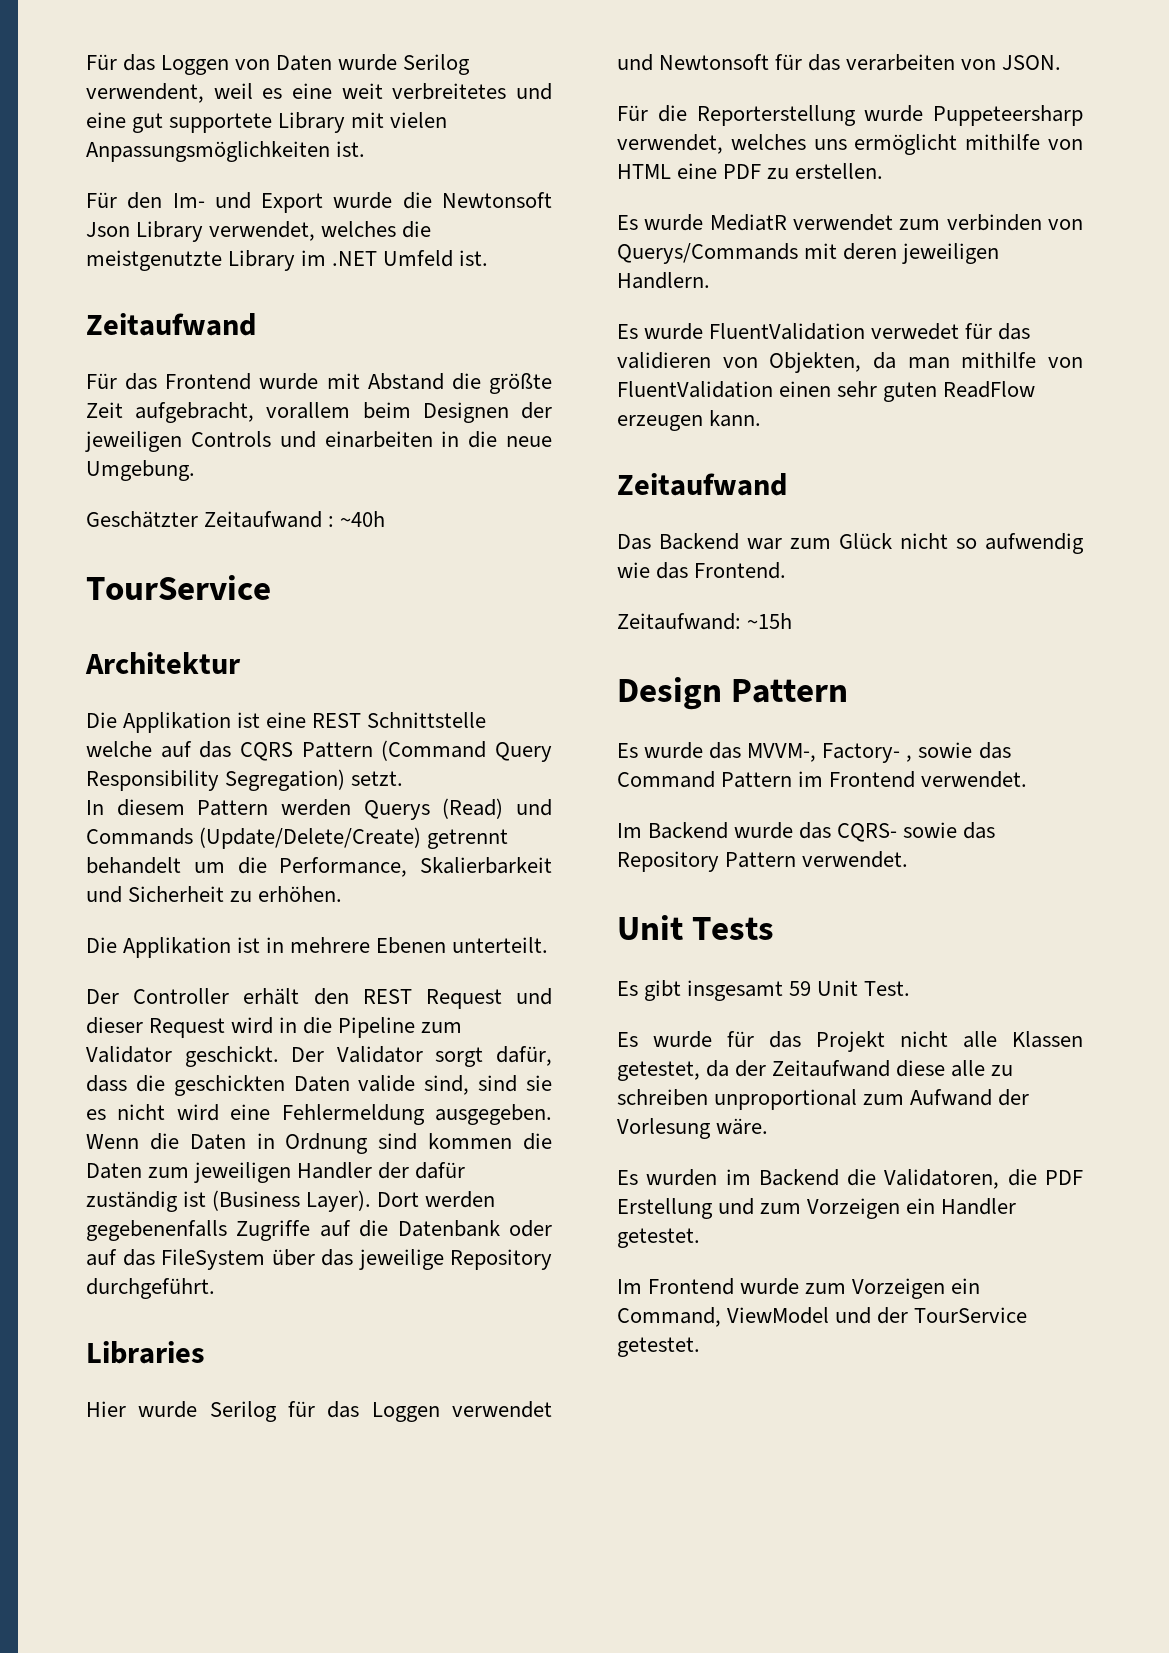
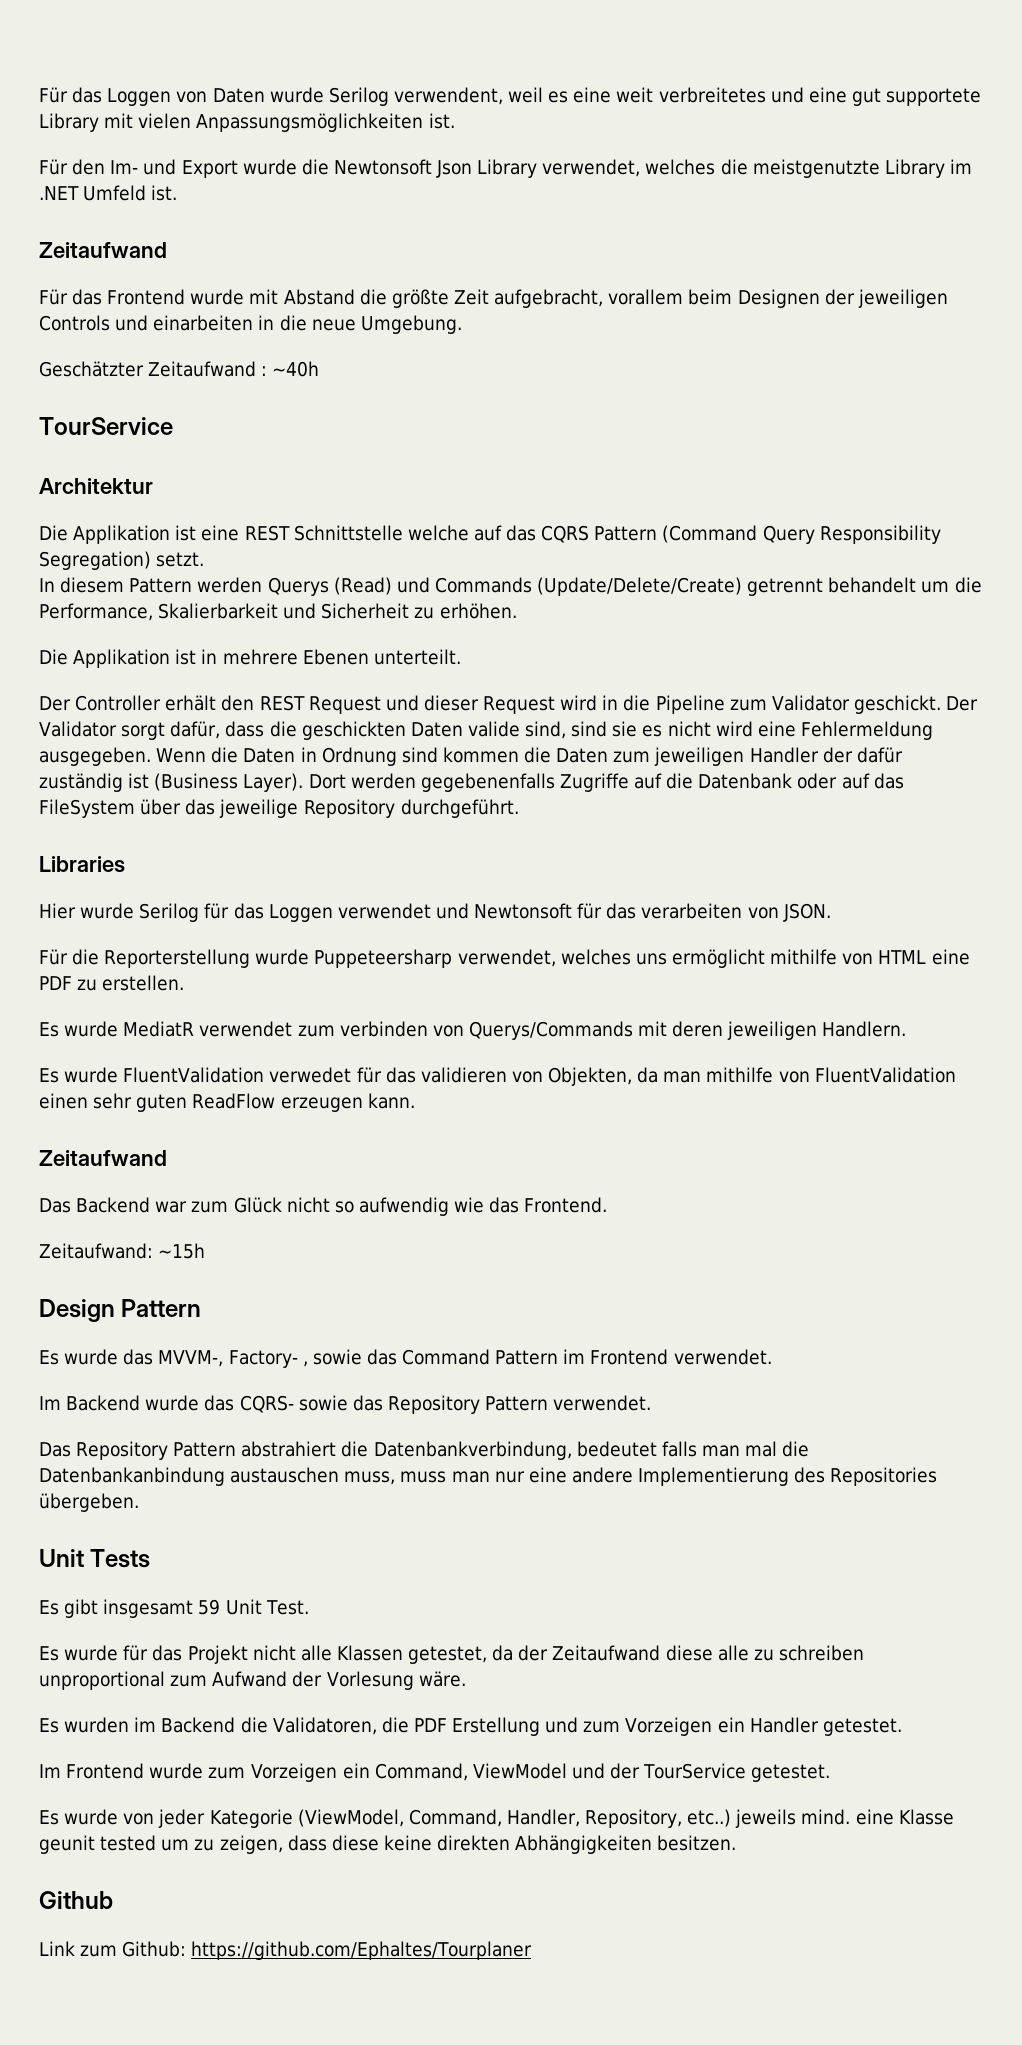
+ Das Repository Pattern abstrahiert die Datenbankverbindung, bedeutet falls man mal die Datenbankanbindung austauschen muss, muss man nur eine andere Implementierung des Repositories übergeben.
+ Es wurde von jeder Kategorie (ViewModel, Command, Handler, Repository, etc..) jeweils mind. eine Klasse geunit tested um zu zeigen, dass diese keine direkten Abhängigkeiten besitzen.
+ Github
+ Link zum Github: https://github.com/Ephaltes/Tourplaner

